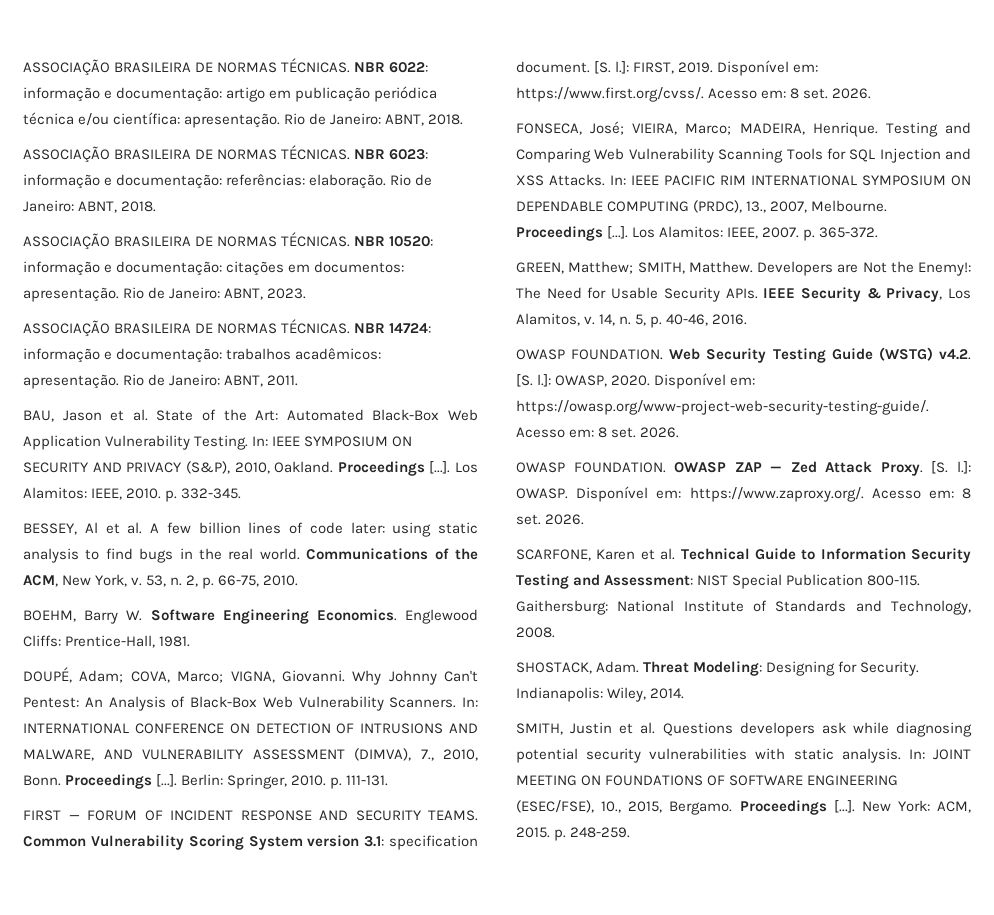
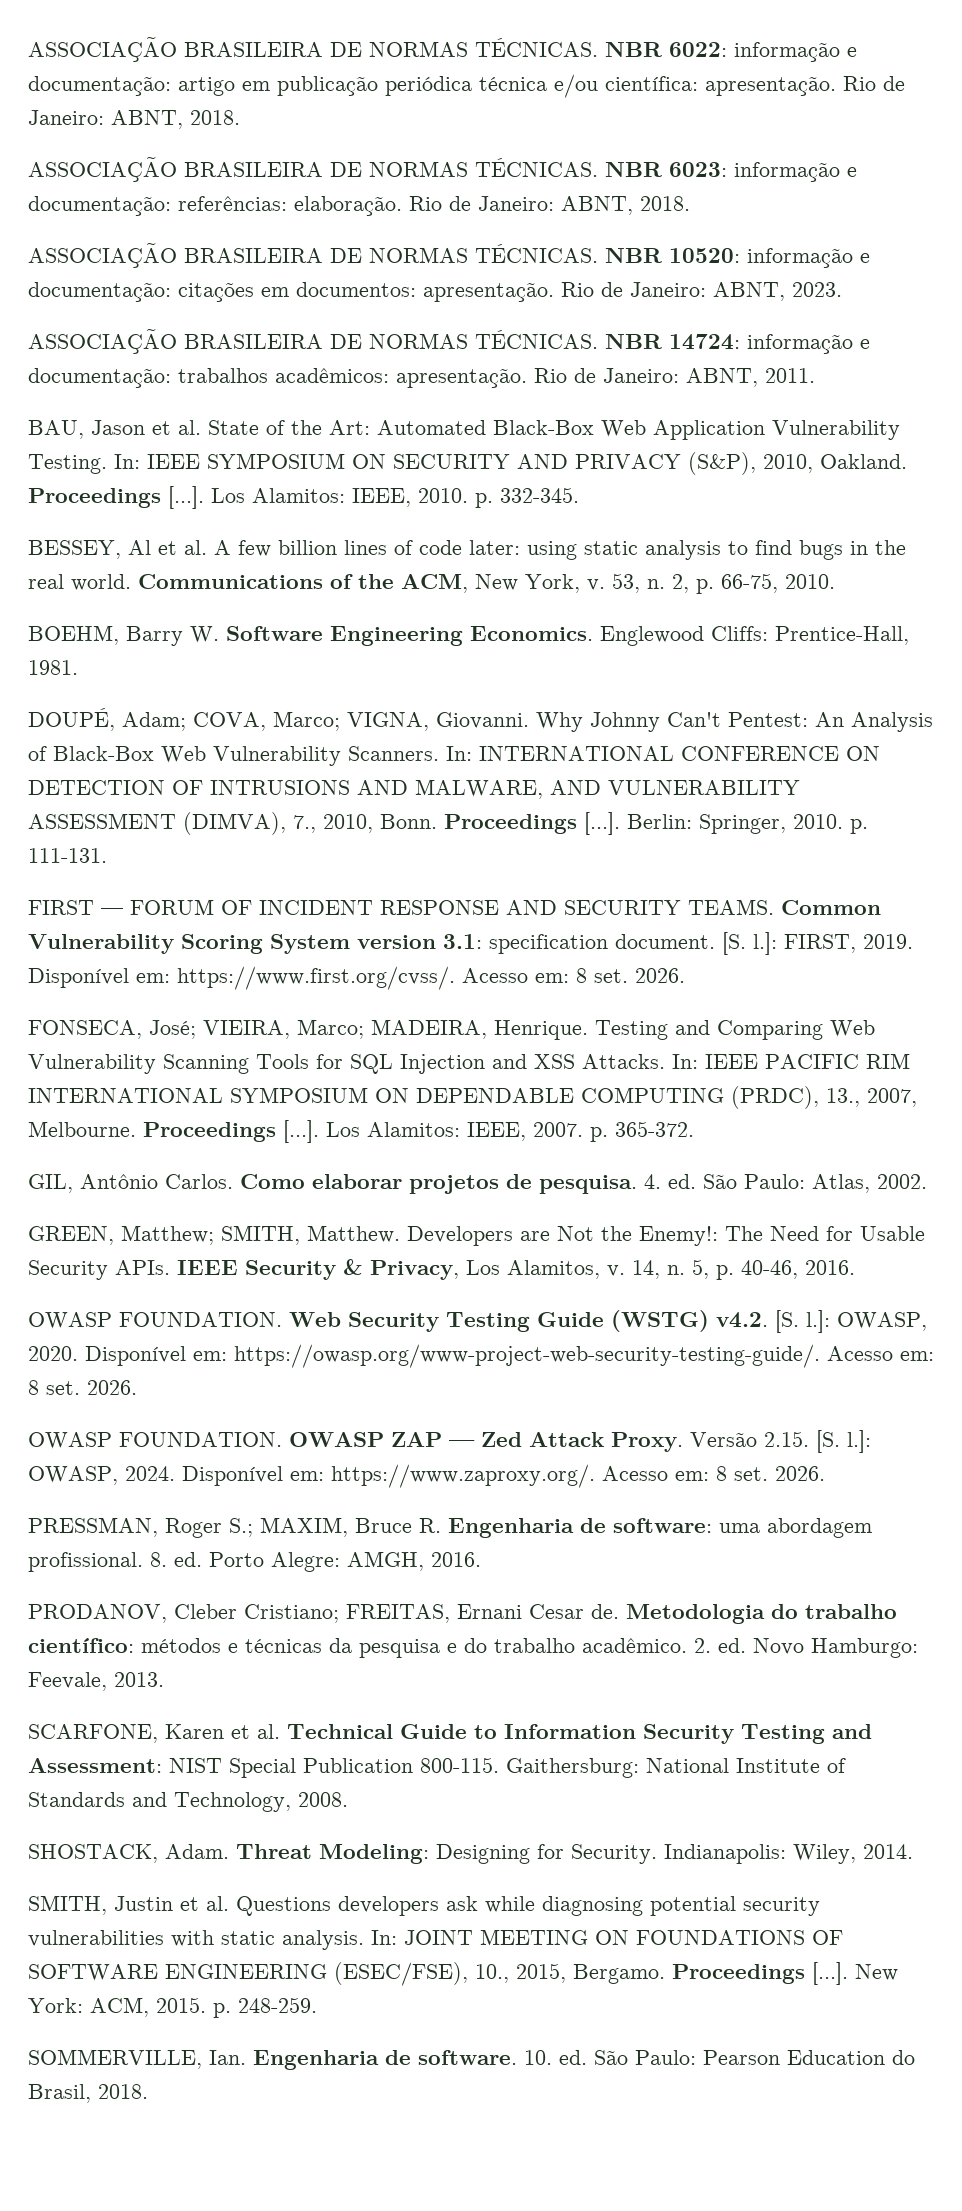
+ GIL, Antônio Carlos. Como elaborar projetos de pesquisa. 4. ed. São Paulo: Atlas, 2002.
- [S. l.]: OWASP.
+ Versão 2.15. [S. l.]: OWASP, 2024.
+ PRESSMAN, Roger S.; MAXIM, Bruce R. Engenharia de software: uma abordagem profissional. 8. ed. Porto Alegre: AMGH, 2016.
+ PRODANOV, Cleber Cristiano; FREITAS, Ernani Cesar de. Metodologia do trabalho científico: métodos e técnicas da pesquisa e do trabalho acadêmico. 2. ed. Novo Hamburgo: Feevale, 2013.
+ SOMMERVILLE, Ian. Engenharia de software. 10. ed. São Paulo: Pearson Education do Brasil, 2018.

